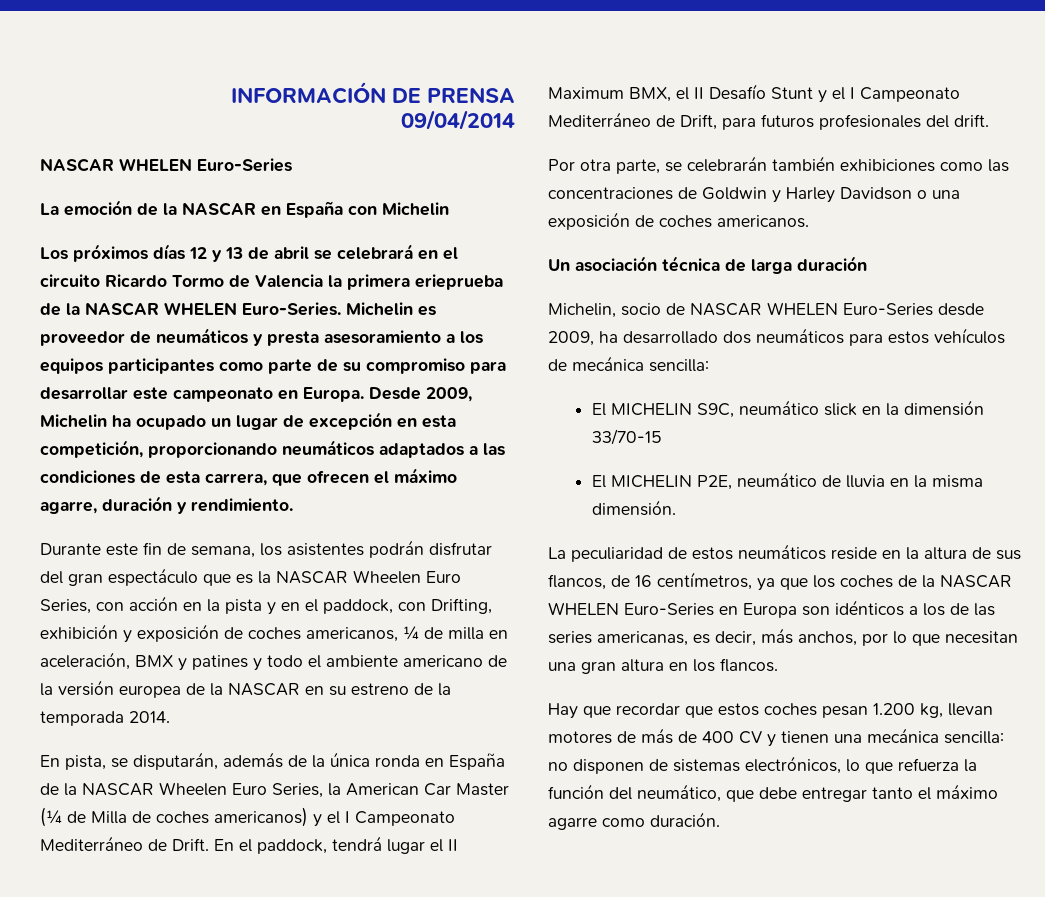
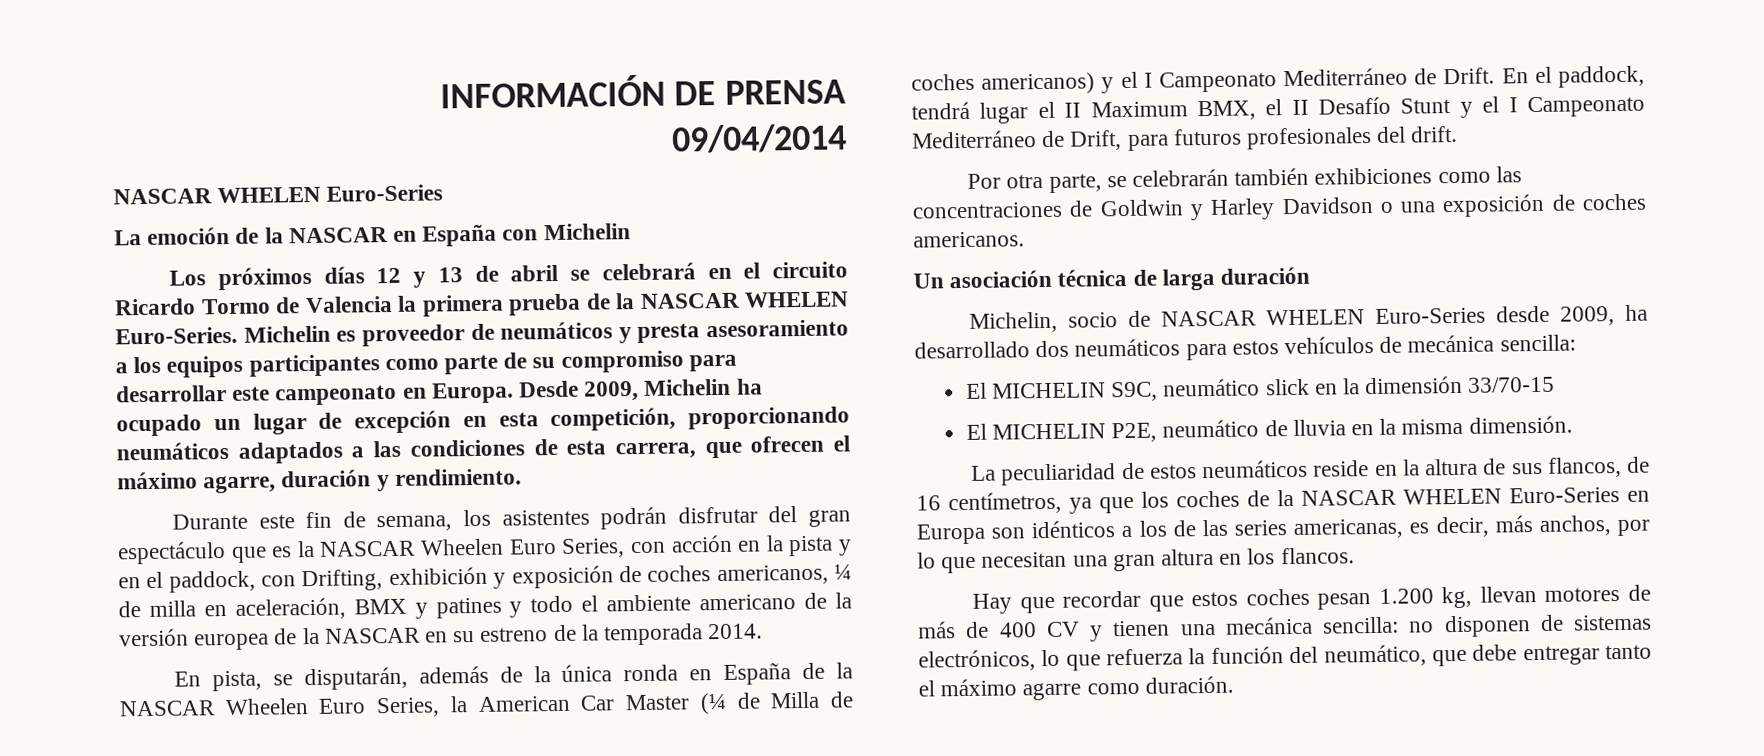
- Los próximos días 12 y 13 de abril se celebrará en el circuito Ricardo Tormo de Valencia la primera erieprueba de la NASCAR WHELEN Euro-Series.
+ Los próximos días 12 y 13 de abril se celebrará en el circuito Ricardo Tormo de Valencia la primera prueba de la NASCAR WHELEN Euro-Series.

